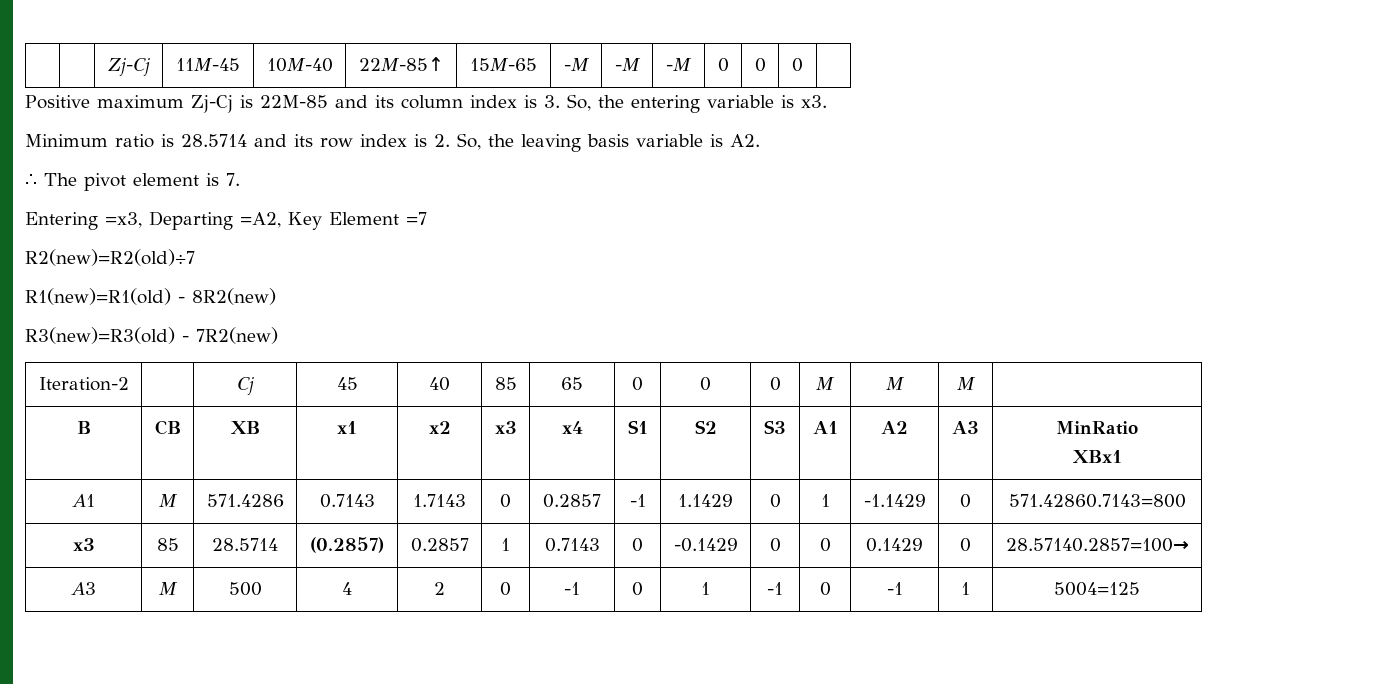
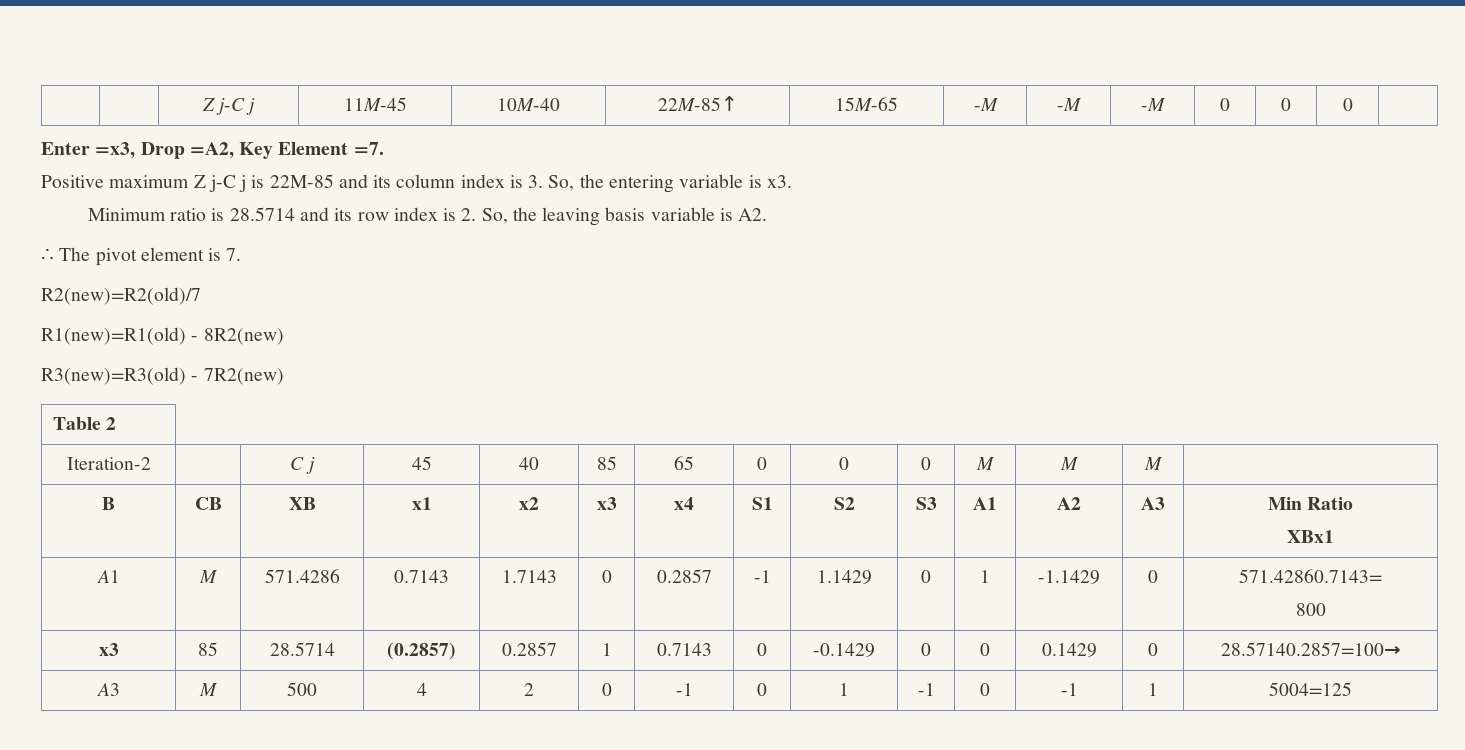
- | | Zj-Cj | 11M-45 | 10M-40 | 22M-85↑ | 15M-65 | -M | -M | -M | 0 | 0 | 0 |
+ | | Z j-C j | 11M-45 | 10M-40 | 22M-85↑ | 15M-65 | -M | -M | -M | 0 | 0 | 0 |
+ Enter =x3, Drop =A2, Key Element =7.
- Positive maximum Zj-Cj is 22M-85 and its column index is 3. So, the entering variable is x3.
+ Positive maximum Z j-C j is 22M-85 and its column index is 3. So, the entering variable is x3.
- Entering =x3, Departing =A2, Key Element =7
- R2(new)=R2(old)÷7
+ R2(new)=R2(old)/7
+ Table 2
- Iteration-2 | | Cj | 45 | 40 | 85 | 65 | 0 | 0 | 0 | M | M | M |
+ Iteration-2 | | C j | 45 | 40 | 85 | 65 | 0 | 0 | 0 | M | M | M |
- B | CB | XB | x1 | x2 | x3 | x4 | S1 | S2 | S3 | A1 | A2 | A3 | MinRatio
+ B | CB | XB | x1 | x2 | x3 | x4 | S1 | S2 | S3 | A1 | A2 | A3 | Min Ratio
- A1 | M | 571.4286 | 0.7143 | 1.7143 | 0 | 0.2857 | -1 | 1.1429 | 0 | 1 | -1.1429 | 0 | 571.42860.7143=800
+ A1 | M | 571.4286 | 0.7143 | 1.7143 | 0 | 0.2857 | -1 | 1.1429 | 0 | 1 | -1.1429 | 0 | 571.42860.7143=
+ 800

